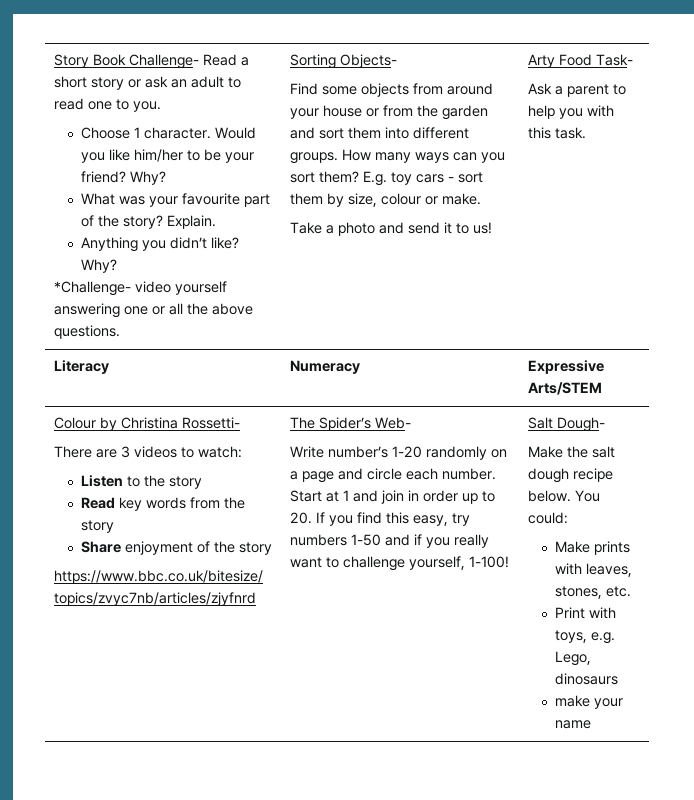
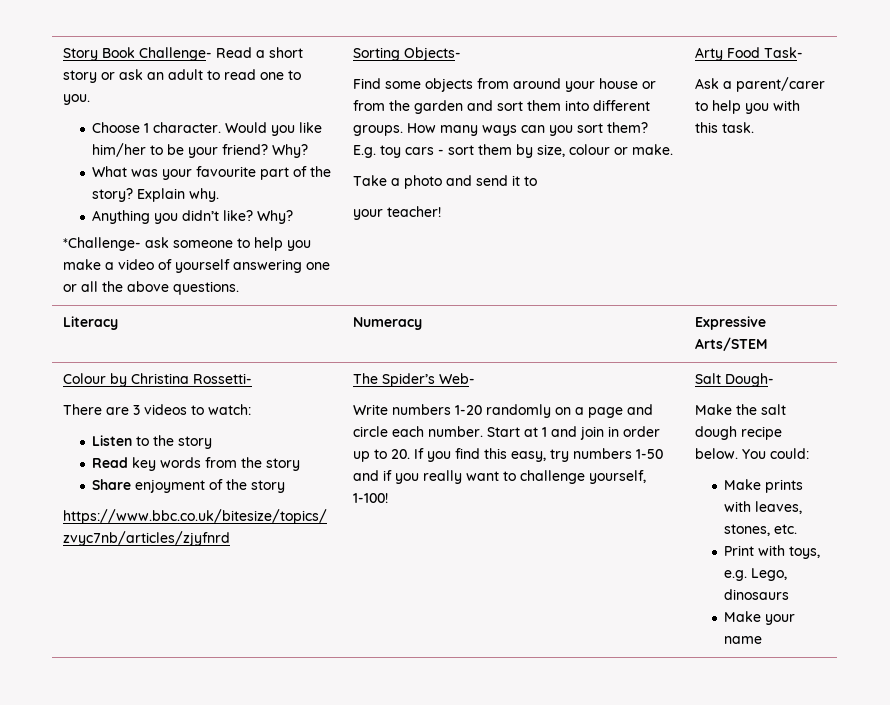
- Explain.
+ Explain why.
- *Challenge- video yourself answering one or all the above questions.
+ *Challenge- ask someone to help you make a video of yourself answering one or all the above questions.
- Take a photo and send it to us!
+ Take a photo and send it to
+ your teacher!
- Ask a parent to help you with this task.
+ Ask a parent/carer to help you with this task.
- Write number’s 1-20 randomly on a page and circle each number.
+ Write numbers 1-20 randomly on a page and circle each number.
- make your name
+ Make your name

